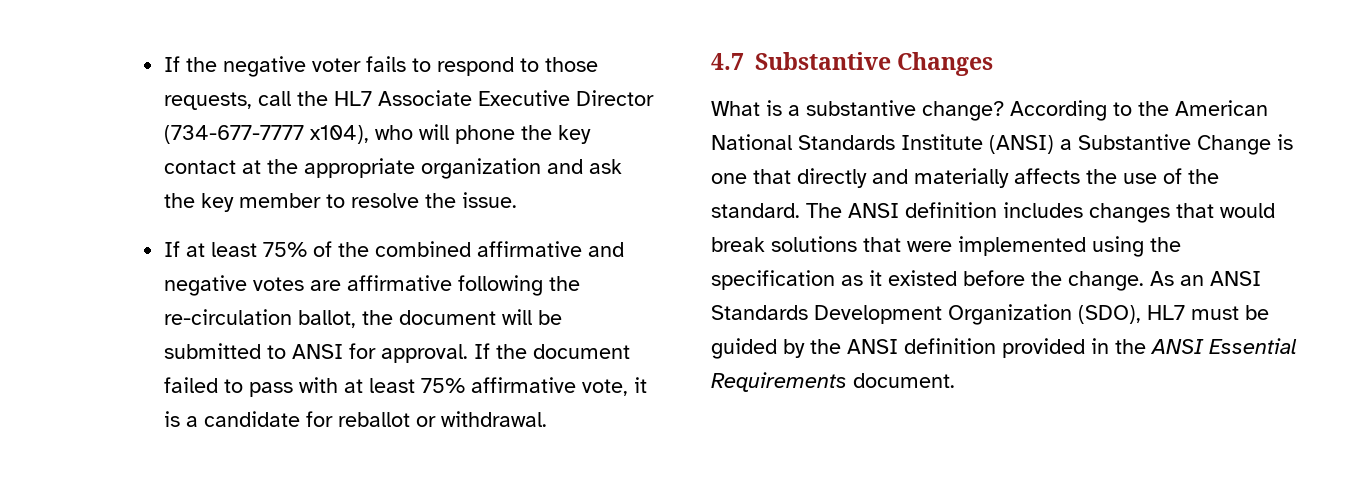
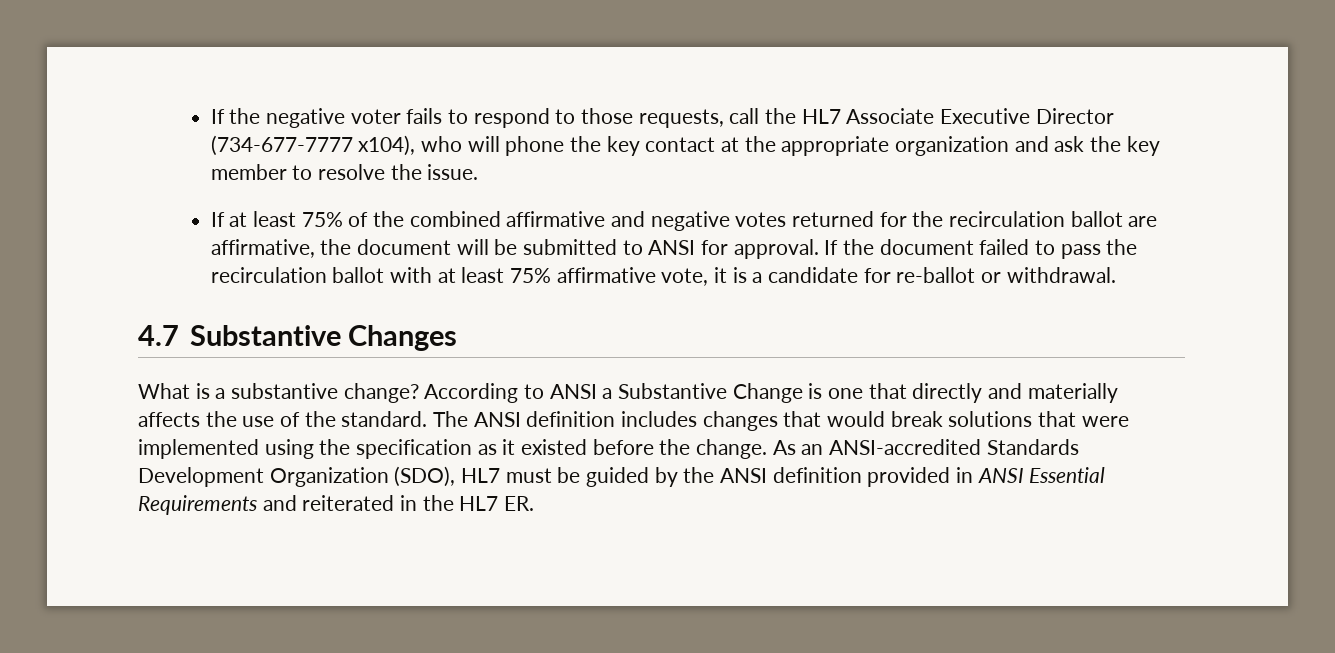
- If at least 75% of the combined affirmative and negative votes are affirmative following the re-circulation ballot, the document will be submitted to ANSI for approval.
+ If at least 75% of the combined affirmative and negative votes returned for the recirculation ballot are affirmative, the document will be submitted to ANSI for approval.
- If the document failed to pass with at least 75% affirmative vote, it is a candidate for reballot or withdrawal.
+ If the document failed to pass the recirculation ballot with at least 75% affirmative vote, it is a candidate for re-ballot or withdrawal.
- According to the American National Standards Institute (ANSI) a Substantive Change is one that directly and materially affects the use of the standard.
+ According to ANSI a Substantive Change is one that directly and materially affects the use of the standard.
- As an ANSI Standards Development Organization (SDO), HL7 must be guided by the ANSI definition provided in the ANSI Essential Requirements document.
+ As an ANSI-accredited Standards Development Organization (SDO), HL7 must be guided by the ANSI definition provided in ANSI Essential Requirements and reiterated in the HL7 ER.

